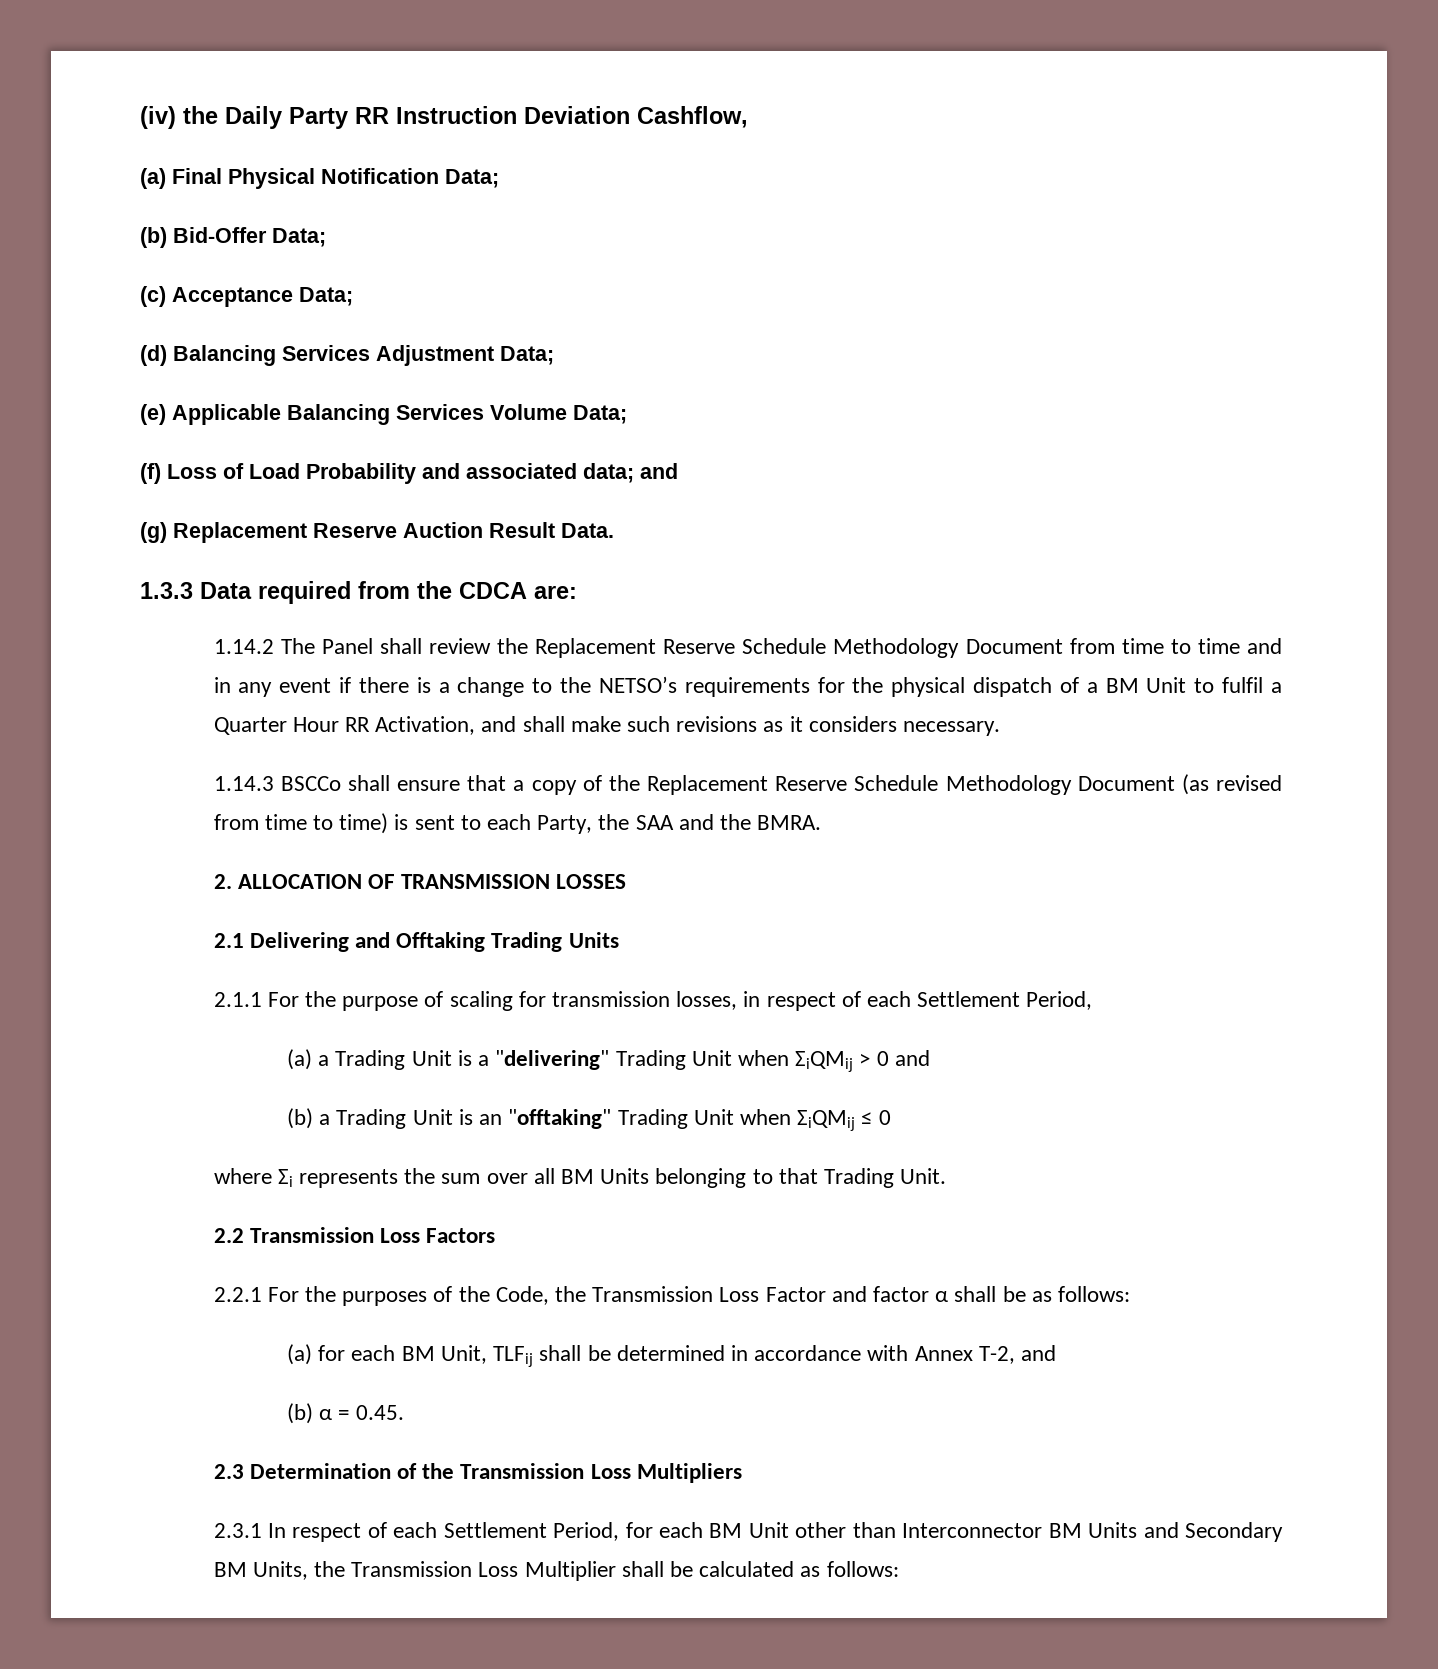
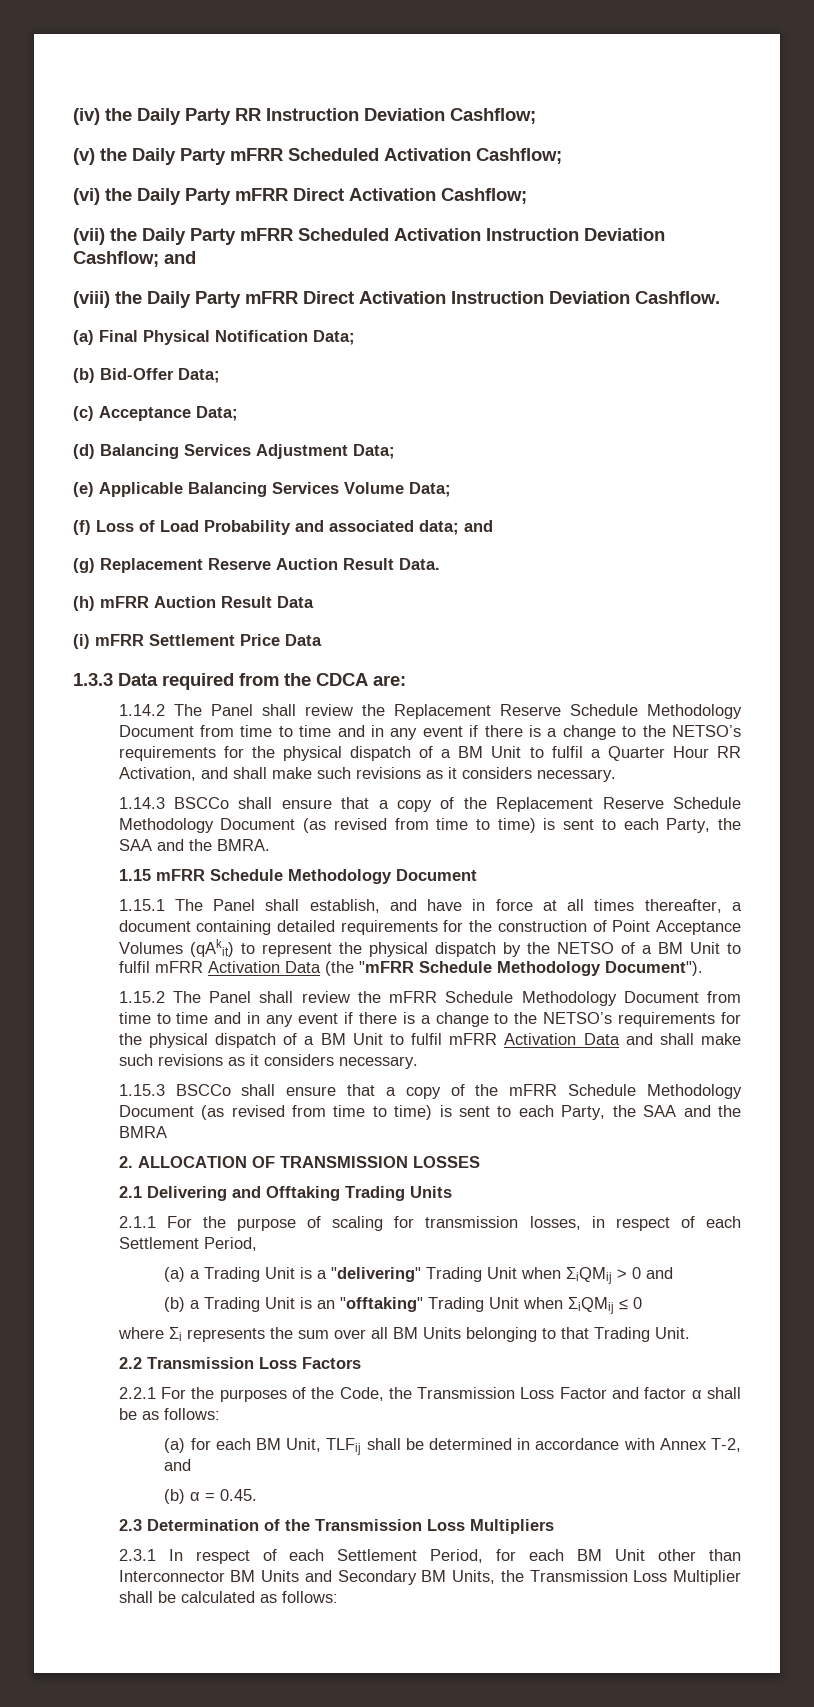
- (iv) the Daily Party RR Instruction Deviation Cashflow,
+ (iv) the Daily Party RR Instruction Deviation Cashflow;
+ (v) the Daily Party mFRR Scheduled Activation Cashflow;
+ (vi) the Daily Party mFRR Direct Activation Cashflow;
+ (vii) the Daily Party mFRR Scheduled Activation Instruction Deviation Cashflow; and
+ (viii) the Daily Party mFRR Direct Activation Instruction Deviation Cashflow.
+ (h) mFRR Auction Result Data
+ (i) mFRR Settlement Price Data
+ 1.15 mFRR Schedule Methodology Document
+ 1.15.1 The Panel shall establish, and have in force at all times thereafter, a document containing detailed requirements for the construction of Point Acceptance Volumes (qAkit) to represent the physical dispatch by the NETSO of a BM Unit to fulfil mFRR Activation Data (the "mFRR Schedule Methodology Document").
+ 1.15.2 The Panel shall review the mFRR Schedule Methodology Document from time to time and in any event if there is a change to the NETSO’s requirements for the physical dispatch of a BM Unit to fulfil mFRR Activation Data and shall make such revisions as it considers necessary.
+ 1.15.3 BSCCo shall ensure that a copy of the mFRR Schedule Methodology Document (as revised from time to time) is sent to each Party, the SAA and the BMRA

